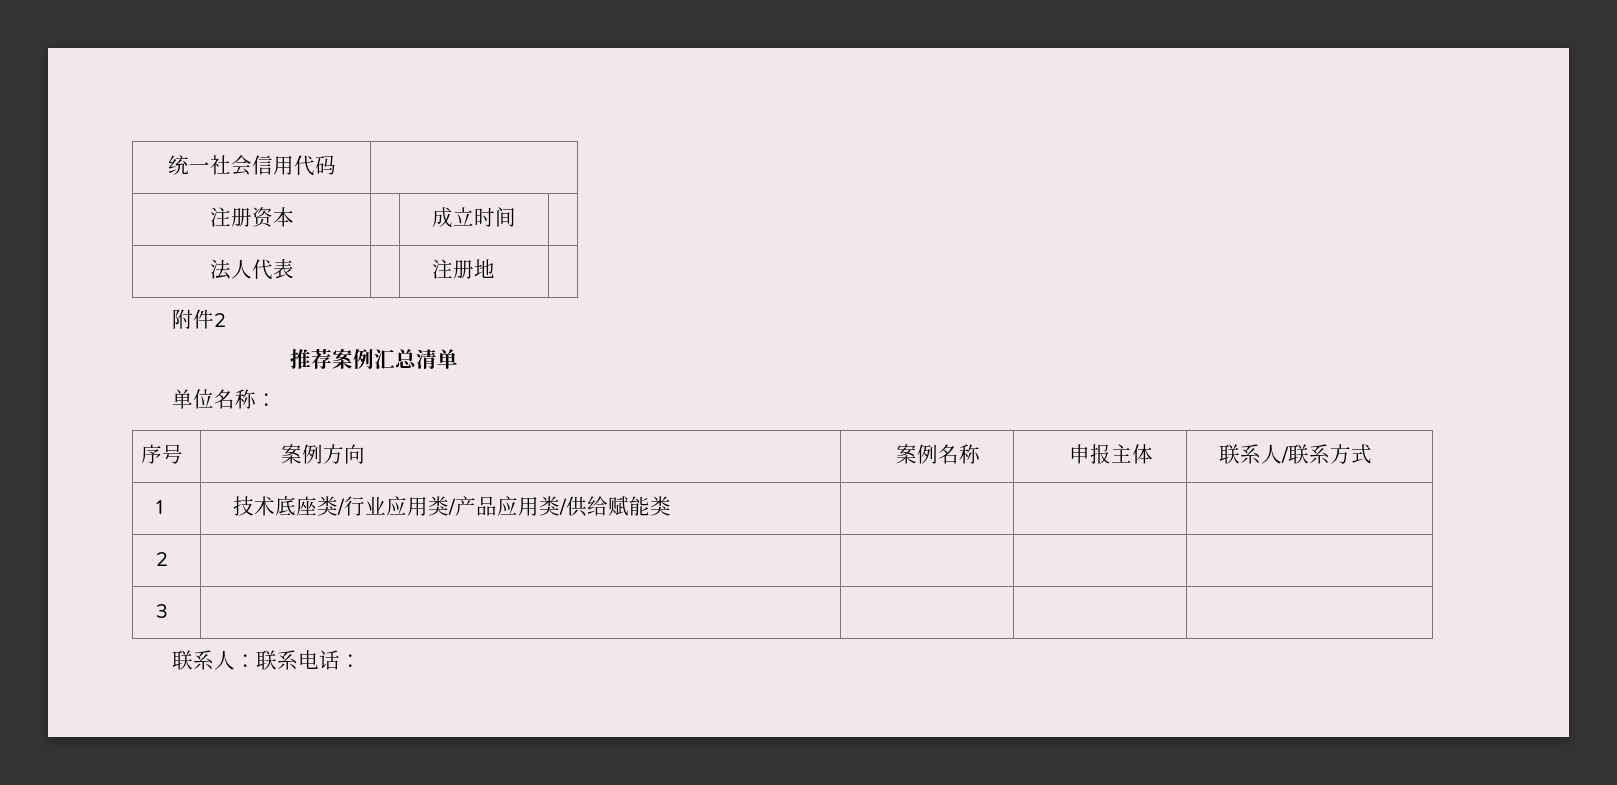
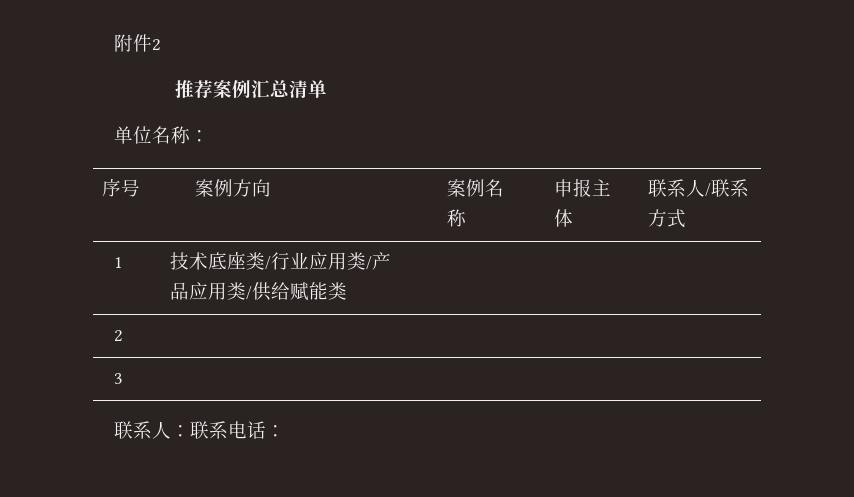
- 统一社会信用代码 |
- 注册资本 | | 成立时间 |
- 法人代表 | | 注册地 |

